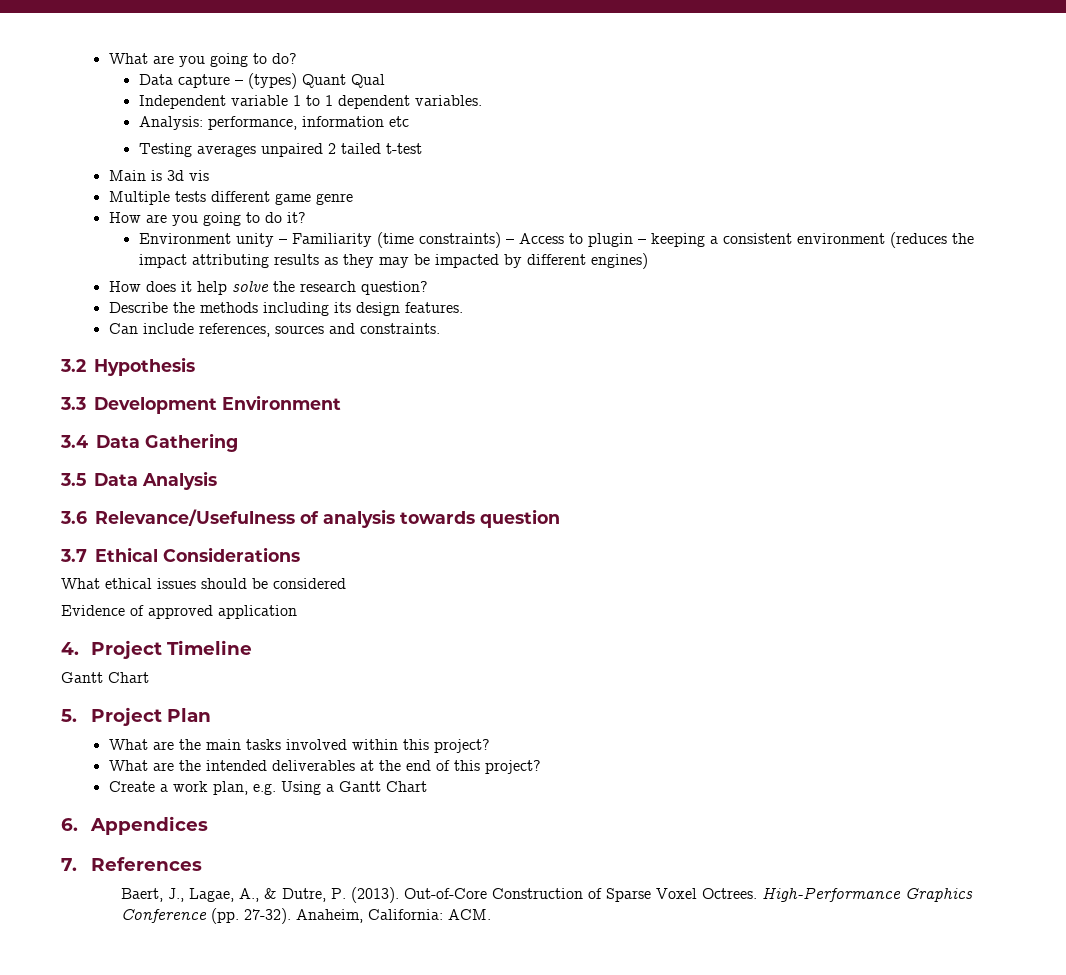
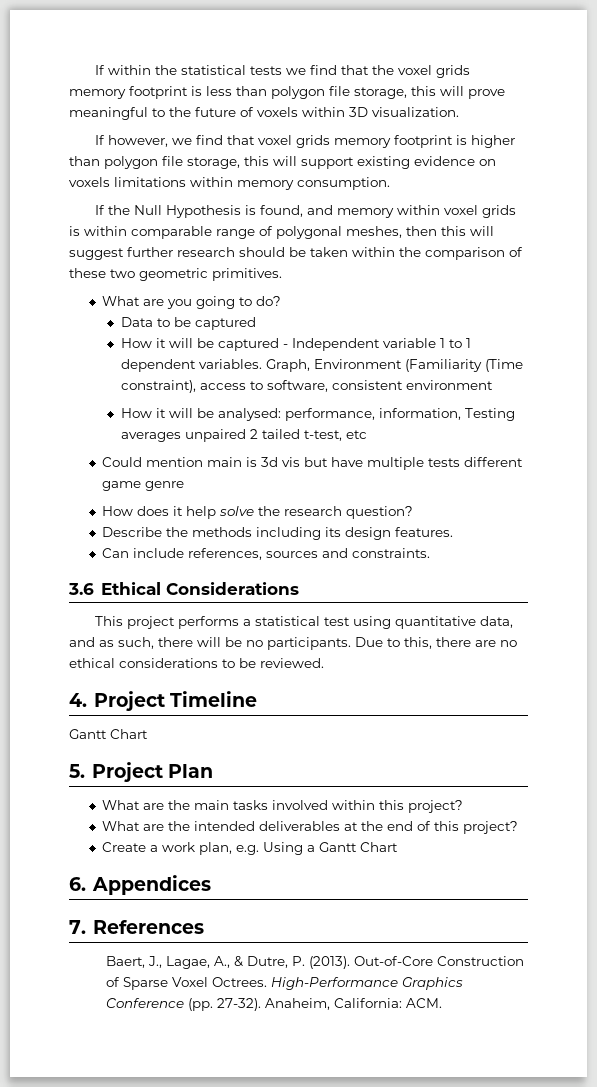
+ If within the statistical tests we find that the voxel grids memory footprint is less than polygon file storage, this will prove meaningful to the future of voxels within 3D visualization.
+ If however, we find that voxel grids memory footprint is higher than polygon file storage, this will support existing evidence on voxels limitations within memory consumption.
+ If the Null Hypothesis is found, and memory within voxel grids is within comparable range of polygonal meshes, then this will suggest further research should be taken within the comparison of these two geometric primitives.
- Data capture – (types) Quant Qual
- Independent variable 1 to 1 dependent variables.
- Analysis: performance, information etc
- Testing averages unpaired 2 tailed t-test
- Main is 3d vis
- Multiple tests different game genre
+ Data to be captured
+ How it will be captured - Independent variable 1 to 1 dependent variables. Graph, Environment (Familiarity (Time constraint), access to software, consistent environment
+ How it will be analysed: performance, information, Testing averages unpaired 2 tailed t-test, etc
+ Could mention main is 3d vis but have multiple tests different game genre
- How are you going to do it?
- Environment unity – Familiarity (time constraints) – Access to plugin – keeping a consistent environment (reduces the impact attributing results as they may be impacted by different engines)
- 3.2 Hypothesis
- 3.3 Development Environment
- 3.4 Data Gathering
- 3.5 Data Analysis
- 3.6 Relevance/Usefulness of analysis towards question
- 3.7 Ethical Considerations
- What ethical issues should be considered
- Evidence of approved application
+ 3.6 Ethical Considerations
+ This project performs a statistical test using quantitative data, and as such, there will be no participants. Due to this, there are no ethical considerations to be reviewed.

